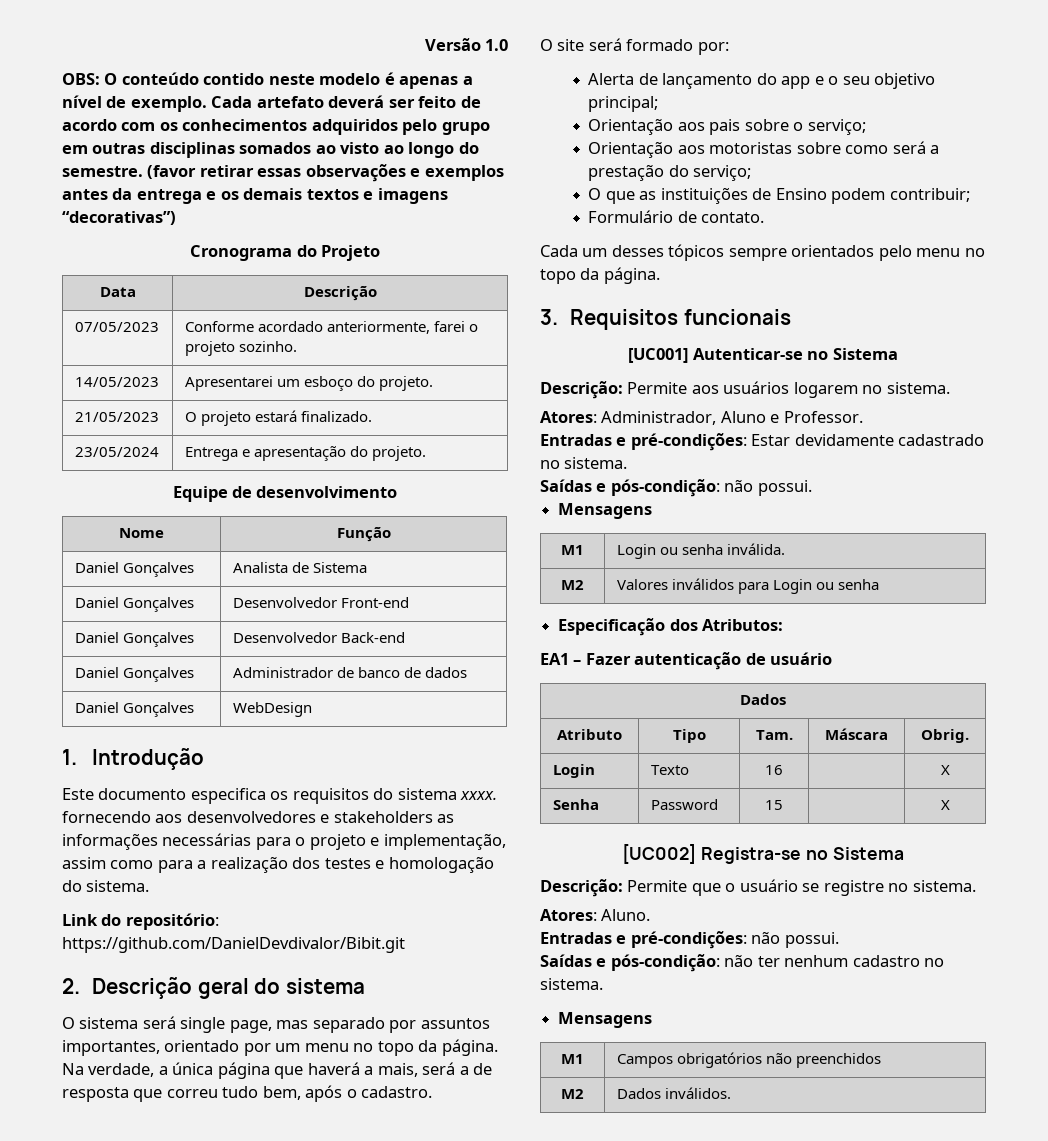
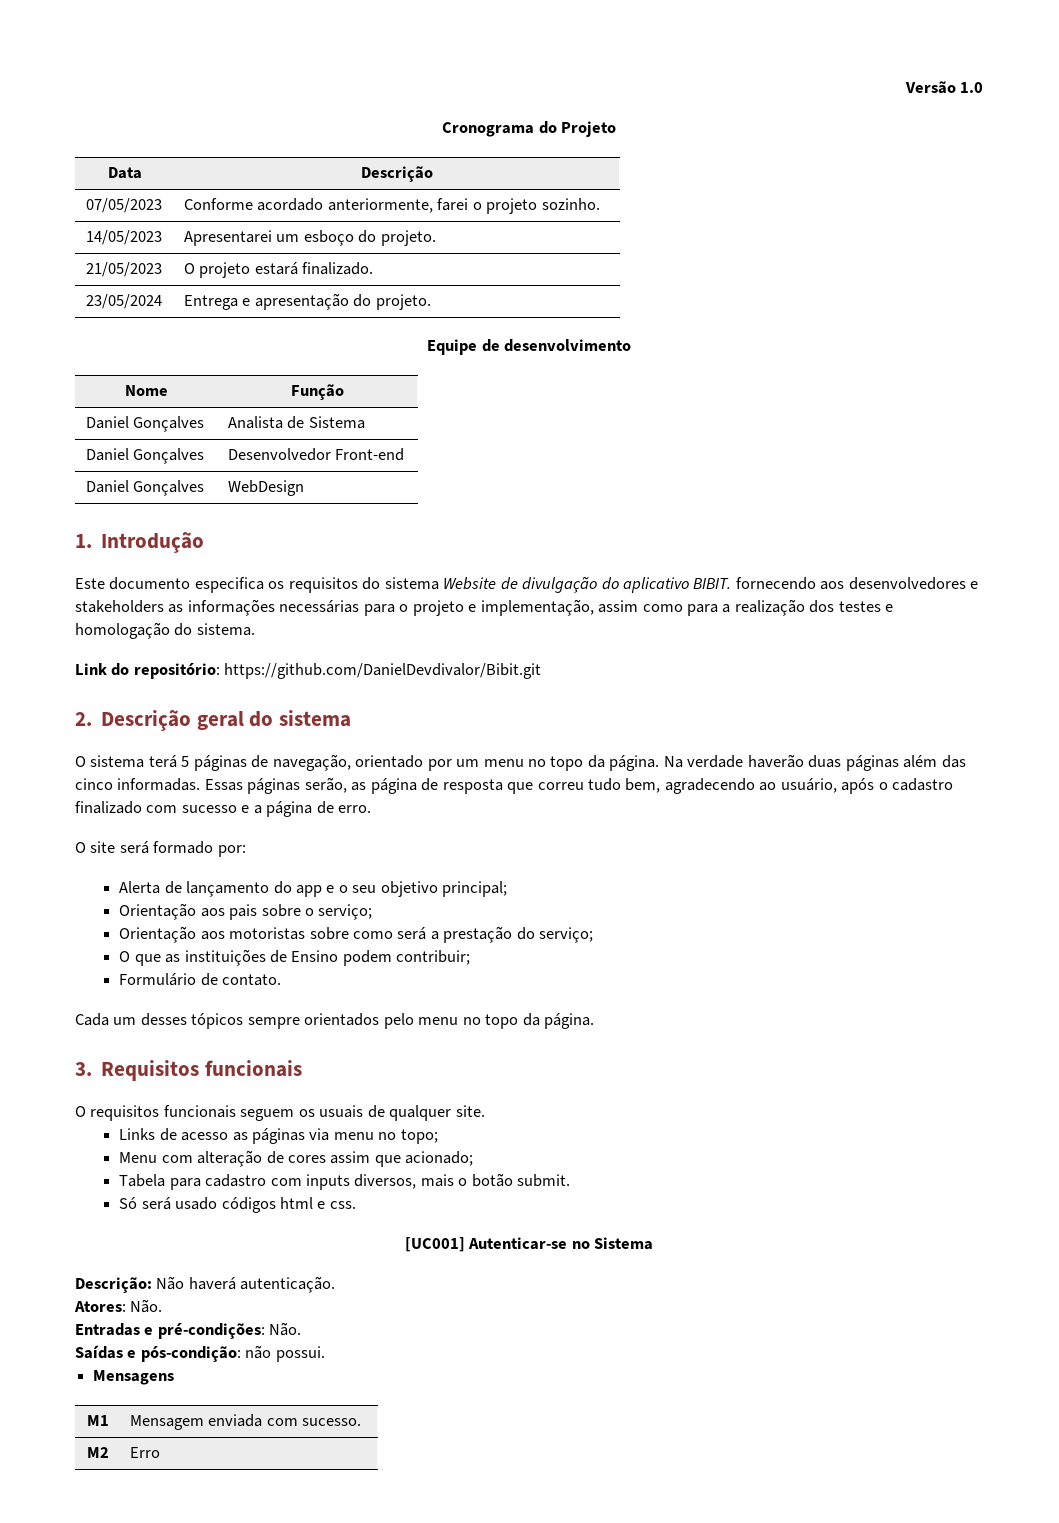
- OBS: O conteúdo contido neste modelo é apenas a nível de exemplo. Cada artefato deverá ser feito de acordo com os conhecimentos adquiridos pelo grupo em outras disciplinas somados ao visto ao longo do semestre. (favor retirar essas observações e exemplos antes da entrega e os demais textos e imagens “decorativas”)
- Daniel Gonçalves | Desenvolvedor Back-end
- Daniel Gonçalves | Administrador de banco de dados
- Este documento especifica os requisitos do sistema xxxx. fornecendo aos desenvolvedores e stakeholders as informações necessárias para o projeto e implementação, assim como para a realização dos testes e homologação do sistema.
+ Este documento especifica os requisitos do sistema Website de divulgação do aplicativo BIBIT. fornecendo aos desenvolvedores e stakeholders as informações necessárias para o projeto e implementação, assim como para a realização dos testes e homologação do sistema.
- O sistema será single page, mas separado por assuntos importantes, orientado por um menu no topo da página.
+ O sistema terá 5 páginas de navegação, orientado por um menu no topo da página.
- Na verdade, a única página que haverá a mais, será a de resposta que correu tudo bem, após o cadastro.
+ Na verdade haverão duas páginas além das cinco informadas. Essas páginas serão, as página de resposta que correu tudo bem, agradecendo ao usuário, após o cadastro finalizado com sucesso e a página de erro.
+ O requisitos funcionais seguem os usuais de qualquer site.
+ Links de acesso as páginas via menu no topo;
+ Menu com alteração de cores assim que acionado;
+ Tabela para cadastro com inputs diversos, mais o botão submit.
+ Só será usado códigos html e css.
- Descrição: Permite aos usuários logarem no sistema.
- Atores: Administrador, Aluno e Professor.
- Entradas e pré-condições: Estar devidamente cadastrado no sistema.
+ Descrição: Não haverá autenticação.
+ Atores: Não.
+ Entradas e pré-condições: Não.
- M1 | Login ou senha inválida.
- M2 | Valores inválidos para Login ou senha
- Especificação dos Atributos:
- EA1 – Fazer autenticação de usuário
- Dados
- Atributo | Tipo | Tam. | Máscara | Obrig.
- Login | Texto | 16 | | X
- Senha | Password | 15 | | X
- [UC002] Registra-se no Sistema
- Descrição: Permite que o usuário se registre no sistema.
- Atores: Aluno.
- Entradas e pré-condições: não possui.
- Saídas e pós-condição: não ter nenhum cadastro no sistema.
- Mensagens
- M1 | Campos obrigatórios não preenchidos
- M2 | Dados inválidos.
+ M1 | Mensagem enviada com sucesso.
+ M2 | Erro

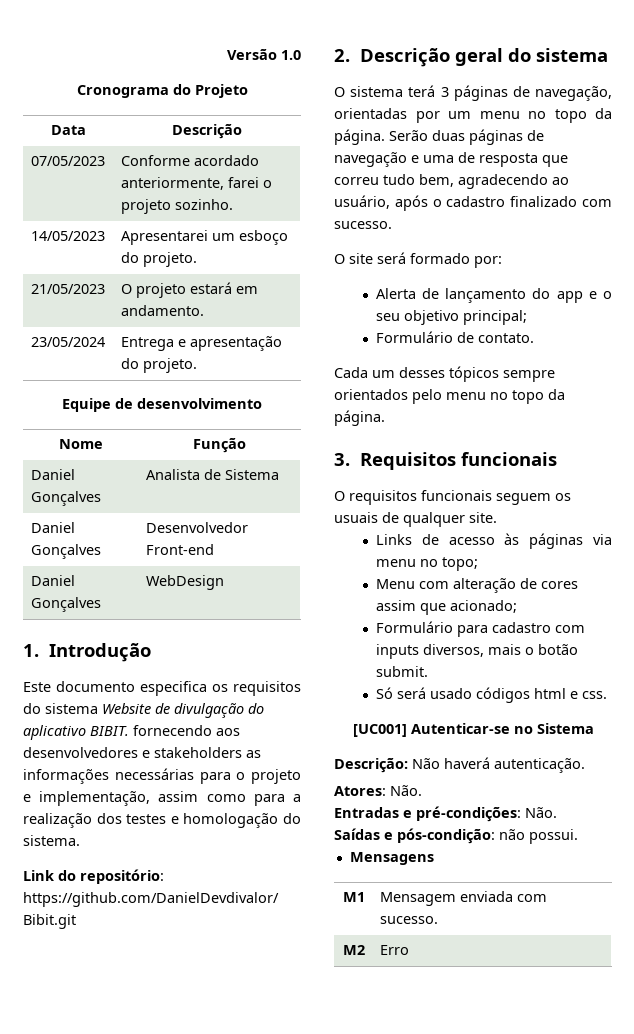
- 21/05/2023 | O projeto estará finalizado.
+ 21/05/2023 | O projeto estará em andamento.
- O sistema terá 5 páginas de navegação, orientado por um menu no topo da página.
+ O sistema terá 3 páginas de navegação, orientadas por um menu no topo da página.
- Na verdade haverão duas páginas além das cinco informadas. Essas páginas serão, as página de resposta que correu tudo bem, agradecendo ao usuário, após o cadastro finalizado com sucesso e a página de erro.
+ Serão duas páginas de navegação e uma de resposta que correu tudo bem, agradecendo ao usuário, após o cadastro finalizado com sucesso.
- Orientação aos pais sobre o serviço;
- Orientação aos motoristas sobre como será a prestação do serviço;
- O que as instituições de Ensino podem contribuir;
- Links de acesso as páginas via menu no topo;
+ Links de acesso às páginas via menu no topo;
- Tabela para cadastro com inputs diversos, mais o botão submit.
+ Formulário para cadastro com inputs diversos, mais o botão submit.

